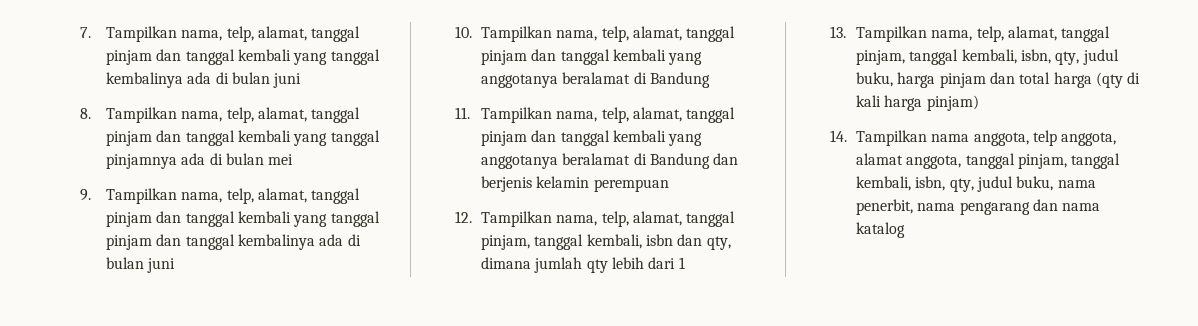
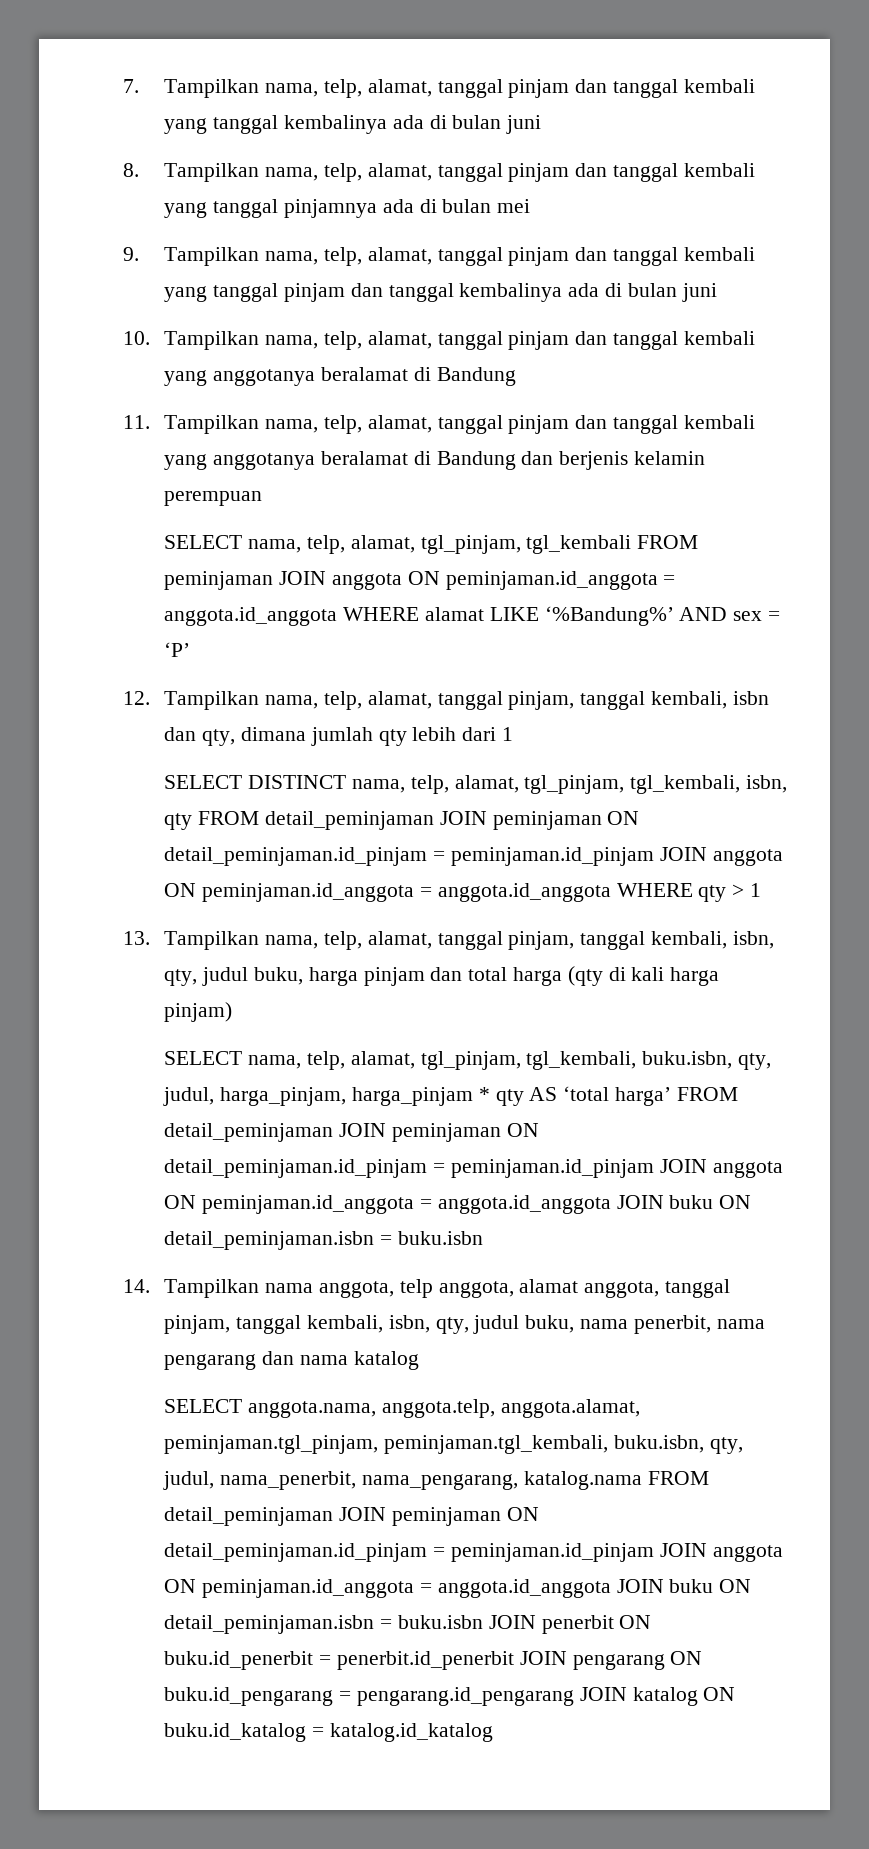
+ SELECT nama, telp, alamat, tgl_pinjam, tgl_kembali FROM peminjaman JOIN anggota ON peminjaman.id_anggota = anggota.id_anggota WHERE alamat LIKE ‘%Bandung%’ AND sex = ‘P’
+ SELECT DISTINCT nama, telp, alamat, tgl_pinjam, tgl_kembali, isbn, qty FROM detail_peminjaman JOIN peminjaman ON detail_peminjaman.id_pinjam = peminjaman.id_pinjam JOIN anggota ON peminjaman.id_anggota = anggota.id_anggota WHERE qty > 1
+ SELECT nama, telp, alamat, tgl_pinjam, tgl_kembali, buku.isbn, qty, judul, harga_pinjam, harga_pinjam * qty AS ‘total harga’ FROM detail_peminjaman JOIN peminjaman ON detail_peminjaman.id_pinjam = peminjaman.id_pinjam JOIN anggota ON peminjaman.id_anggota = anggota.id_anggota JOIN buku ON detail_peminjaman.isbn = buku.isbn
+ SELECT anggota.nama, anggota.telp, anggota.alamat, peminjaman.tgl_pinjam, peminjaman.tgl_kembali, buku.isbn, qty, judul, nama_penerbit, nama_pengarang, katalog.nama FROM detail_peminjaman JOIN peminjaman ON detail_peminjaman.id_pinjam = peminjaman.id_pinjam JOIN anggota ON peminjaman.id_anggota = anggota.id_anggota JOIN buku ON detail_peminjaman.isbn = buku.isbn JOIN penerbit ON buku.id_penerbit = penerbit.id_penerbit JOIN pengarang ON buku.id_pengarang = pengarang.id_pengarang JOIN katalog ON buku.id_katalog = katalog.id_katalog

